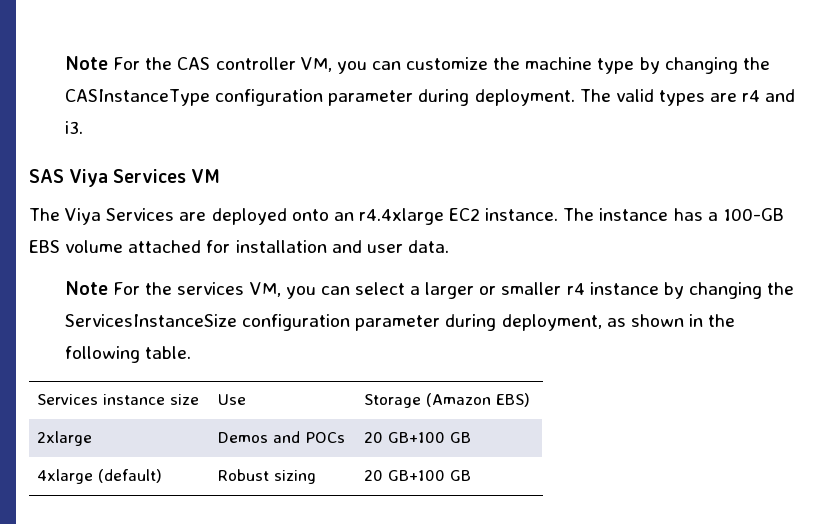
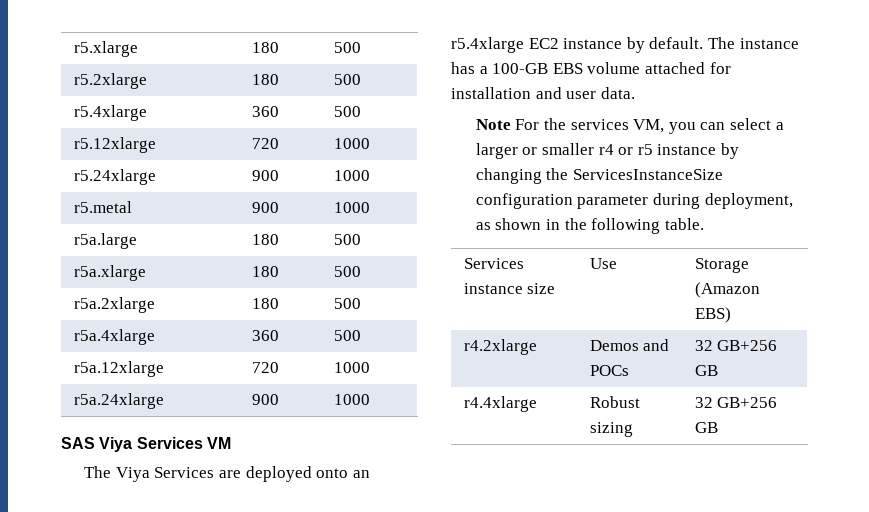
- Note For the CAS controller VM, you can customize the machine type by changing the CASInstanceType configuration parameter during deployment. The valid types are r4 and i3.
+ r5.xlarge | 180 | 500
+ r5.2xlarge | 180 | 500
+ r5.4xlarge | 360 | 500
+ r5.12xlarge | 720 | 1000
+ r5.24xlarge | 900 | 1000
+ r5.metal | 900 | 1000
+ r5a.large | 180 | 500
+ r5a.xlarge | 180 | 500
+ r5a.2xlarge | 180 | 500
+ r5a.4xlarge | 360 | 500
+ r5a.12xlarge | 720 | 1000
+ r5a.24xlarge | 900 | 1000
- The Viya Services are deployed onto an r4.4xlarge EC2 instance.
+ The Viya Services are deployed onto an r5.4xlarge EC2 instance by default.
- Note For the services VM, you can select a larger or smaller r4 instance by changing the ServicesInstanceSize configuration parameter during deployment, as shown in the following table.
+ Note For the services VM, you can select a larger or smaller r4 or r5 instance by changing the ServicesInstanceSize configuration parameter during deployment, as shown in the following table.
- 2xlarge | Demos and POCs | 20 GB+100 GB
+ r4.2xlarge | Demos and POCs | 32 GB+256 GB
- 4xlarge (default) | Robust sizing | 20 GB+100 GB
+ r4.4xlarge | Robust sizing | 32 GB+256 GB

